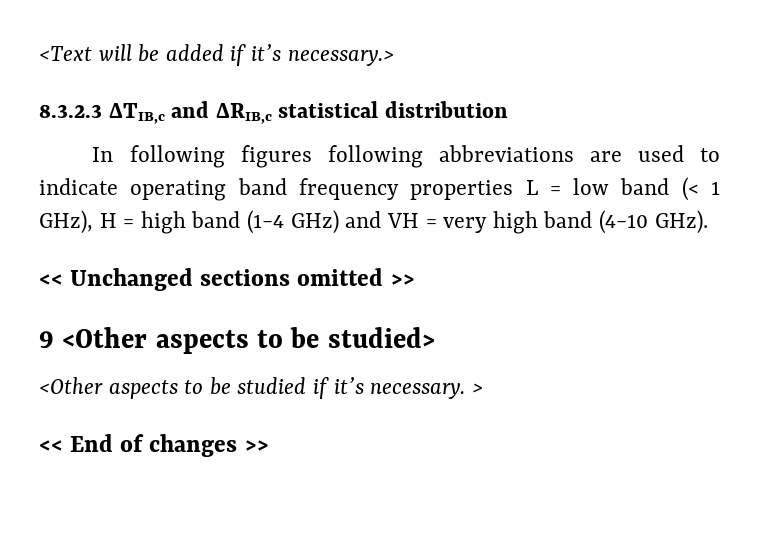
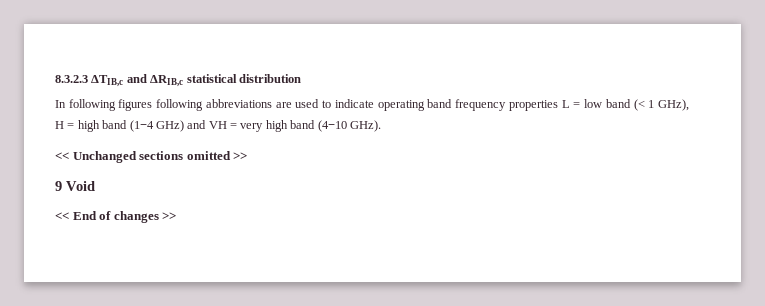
- <Text will be added if it’s necessary.>
- 9 <Other aspects to be studied>
- <Other aspects to be studied if it’s necessary. >
+ 9 Void

